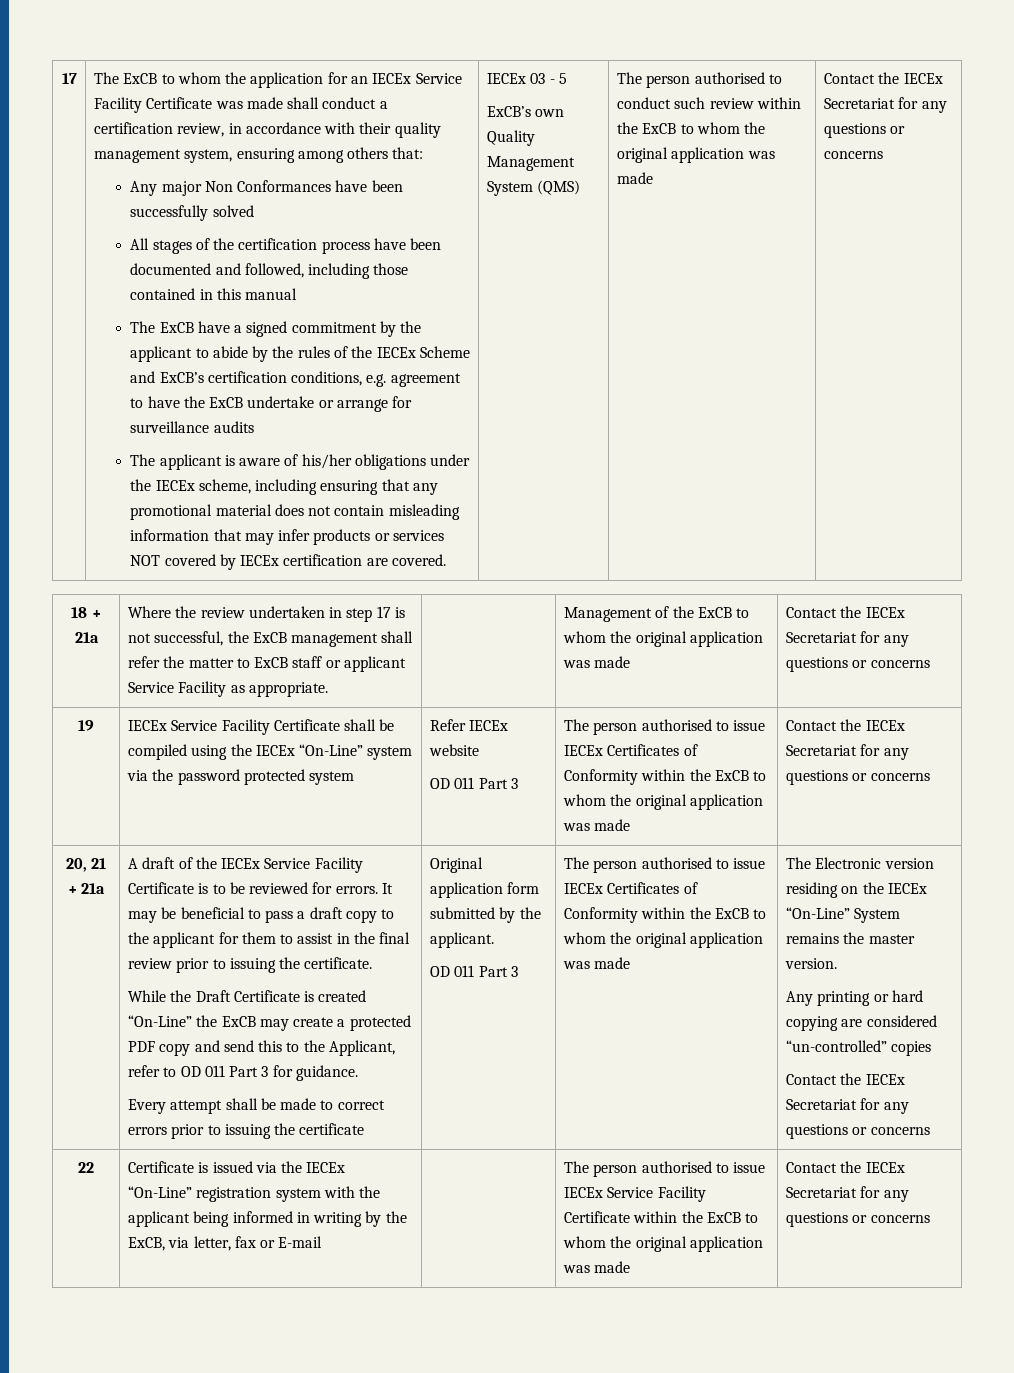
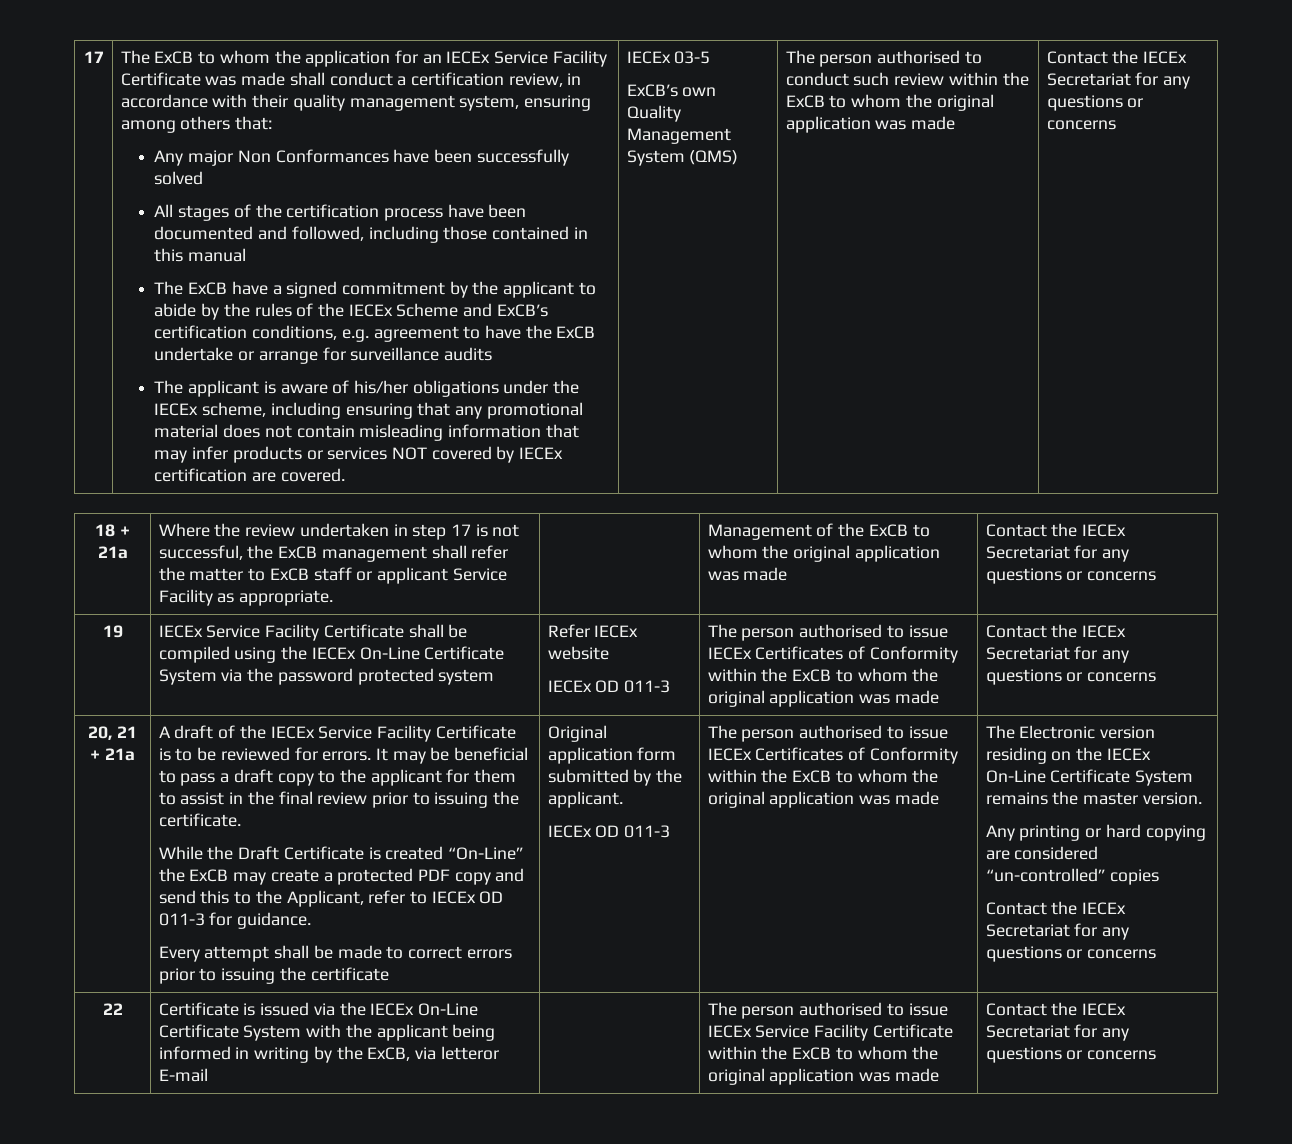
- IECEx 03 - 5
+ IECEx 03-5
- IECEx Service Facility Certificate shall be compiled using the IECEx “On-Line” system via the password protected system
+ IECEx Service Facility Certificate shall be compiled using the IECEx On-Line Certificate System via the password protected system
  Refer IECEx website
- OD 011 Part 3
+ IECEx OD 011-3
- While the Draft Certificate is created “On-Line” the ExCB may create a protected PDF copy and send this to the Applicant, refer to OD 011 Part 3 for guidance.
+ While the Draft Certificate is created “On-Line” the ExCB may create a protected PDF copy and send this to the Applicant, refer to IECEx OD 011-3 for guidance.
  Original application form submitted by the applicant.
- OD 011 Part 3
+ IECEx OD 011-3
- The Electronic version residing on the IECEx “On-Line” System remains the master version.
+ The Electronic version residing on the IECEx On-Line Certificate System remains the master version.
- Certificate is issued via the IECEx “On-Line” registration system with the applicant being informed in writing by the ExCB, via letter, fax or E-mail
+ Certificate is issued via the IECEx On-Line Certificate System with the applicant being informed in writing by the ExCB, via letteror E-mail

